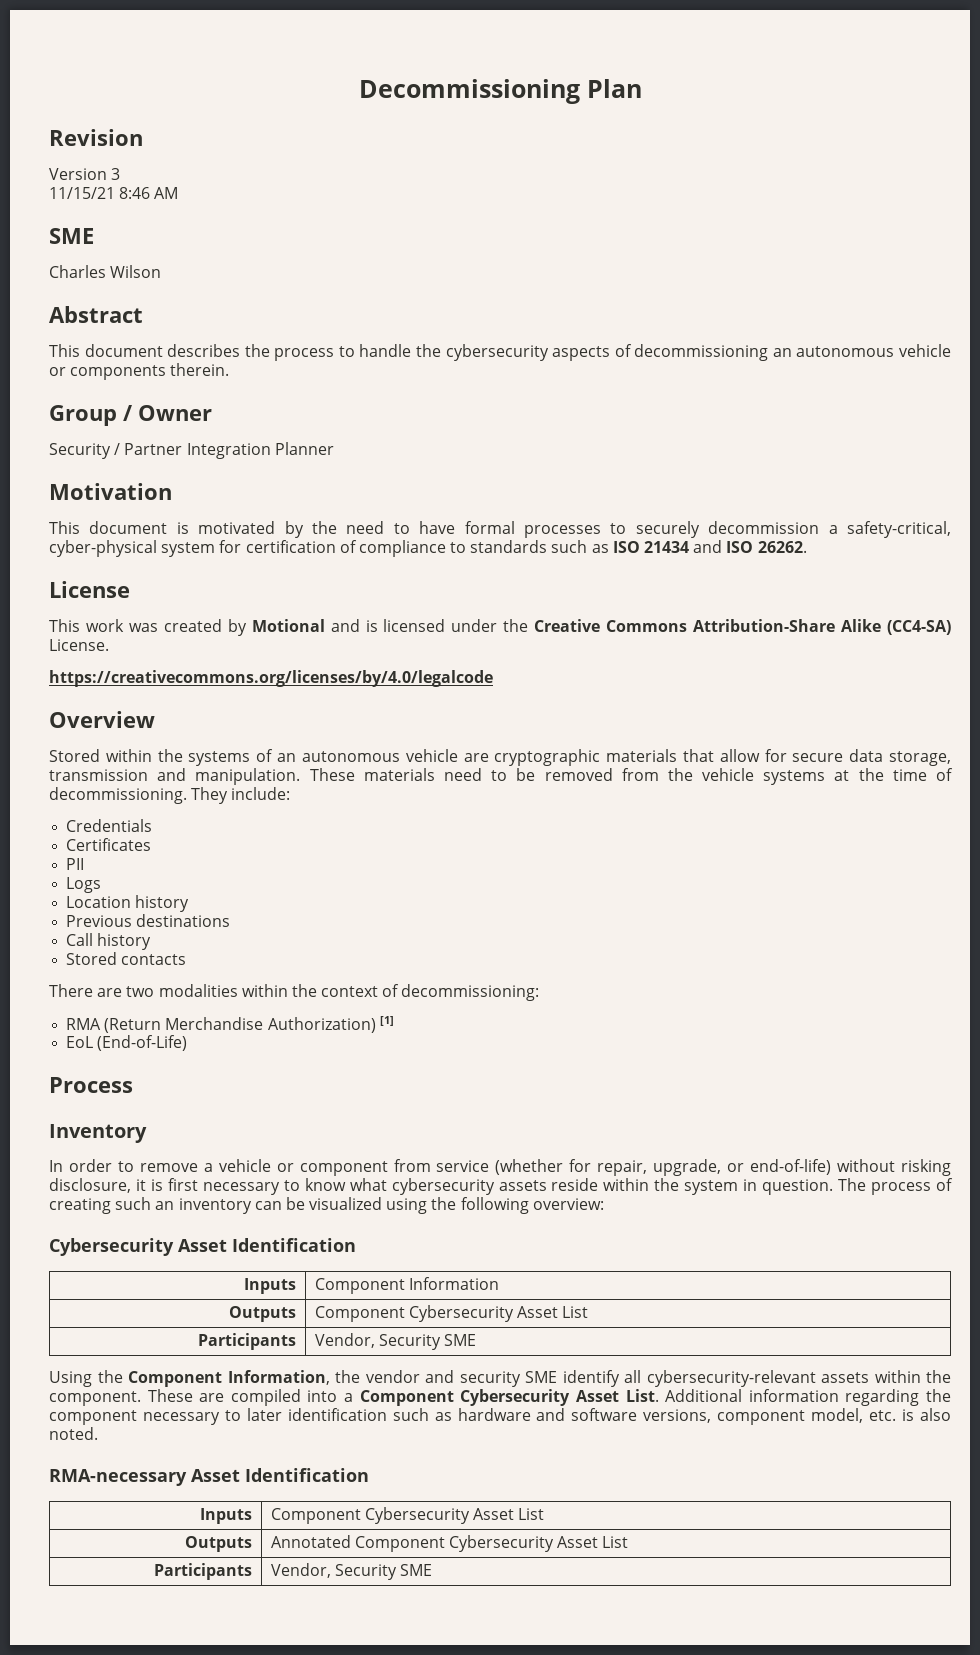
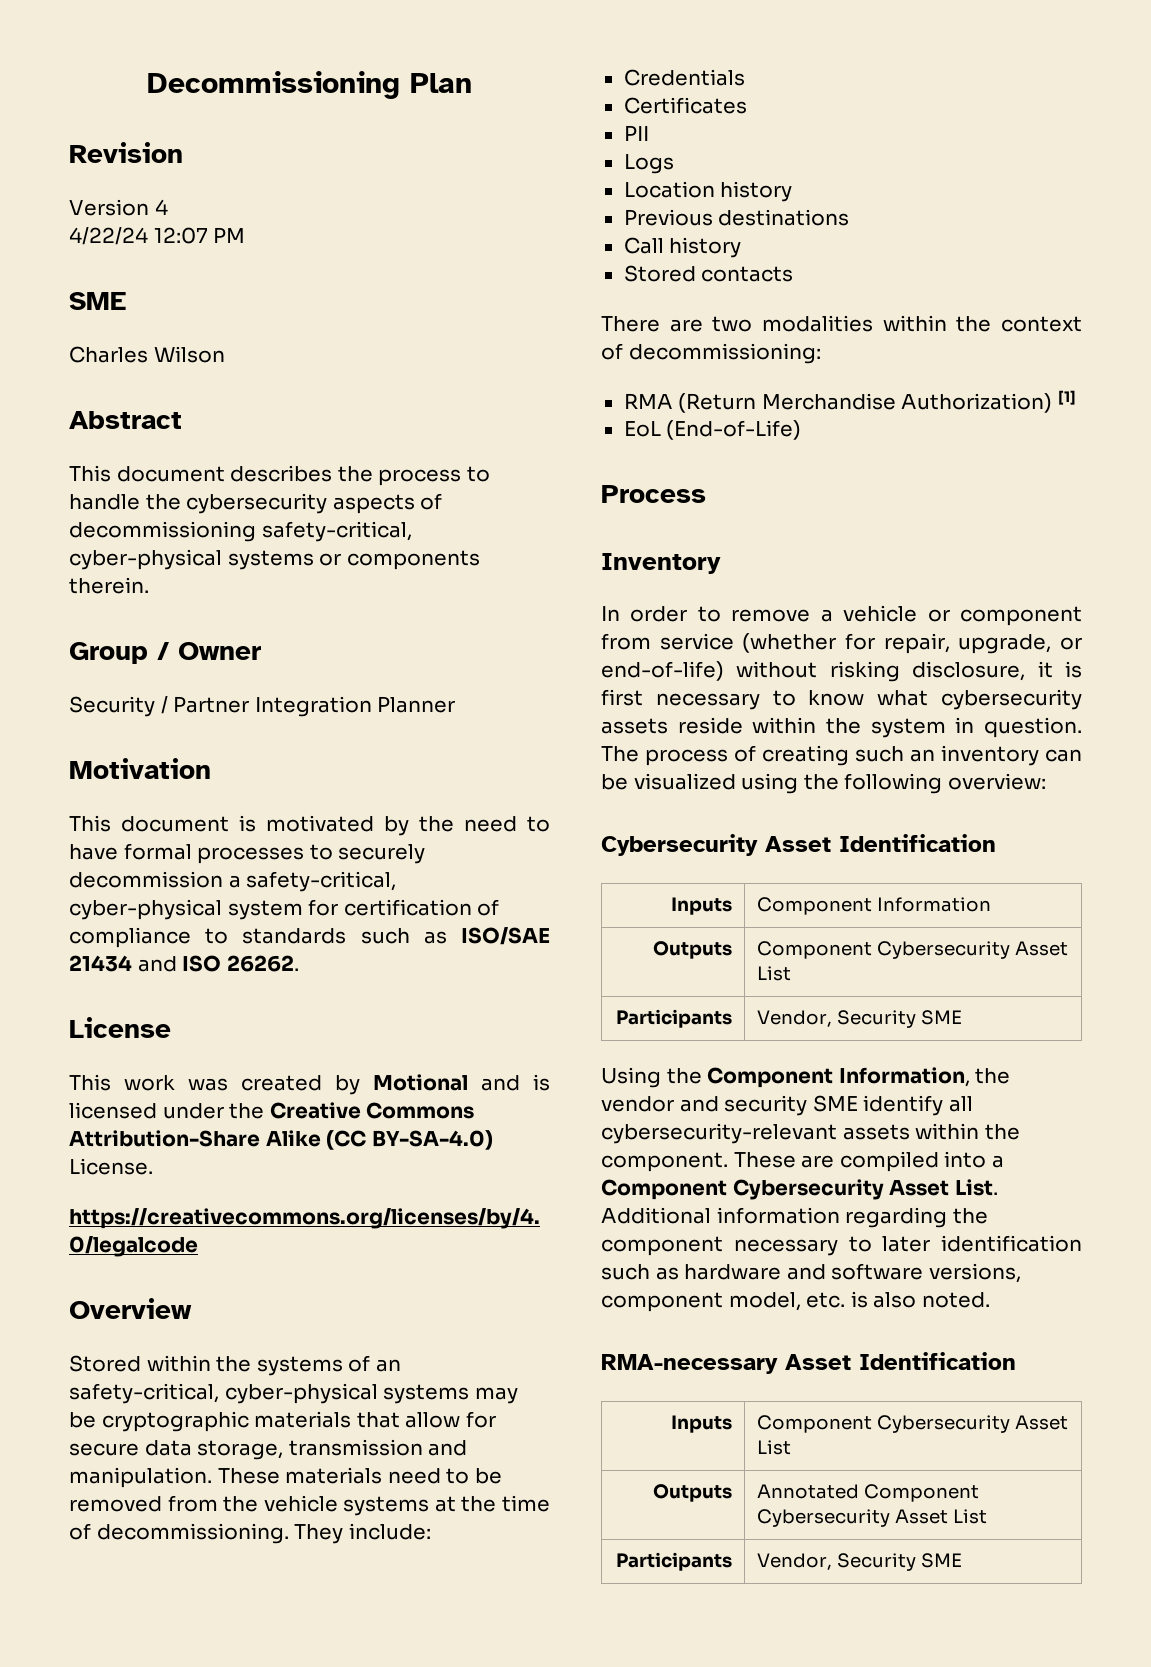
- Version 3
- 11/15/21 8:46 AM
+ Version 4
+ 4/22/24 12:07 PM
- This document describes the process to handle the cybersecurity aspects of decommissioning an autonomous vehicle or components therein.
+ This document describes the process to handle the cybersecurity aspects of decommissioning safety-critical, cyber-physical systems or components therein.
- This document is motivated by the need to have formal processes to securely decommission a safety-critical, cyber-physical system for certification of compliance to standards such as ISO 21434 and ISO 26262.
+ This document is motivated by the need to have formal processes to securely decommission a safety-critical, cyber-physical system for certification of compliance to standards such as ISO/SAE 21434 and ISO 26262.
- This work was created by Motional and is licensed under the Creative Commons Attribution-Share Alike (CC4-SA) License.
+ This work was created by Motional and is licensed under the Creative Commons Attribution-Share Alike (CC BY-SA-4.0) License.
- Stored within the systems of an autonomous vehicle are cryptographic materials that allow for secure data storage, transmission and manipulation.
+ Stored within the systems of an safety-critical, cyber-physical systems may be cryptographic materials that allow for secure data storage, transmission and manipulation.

